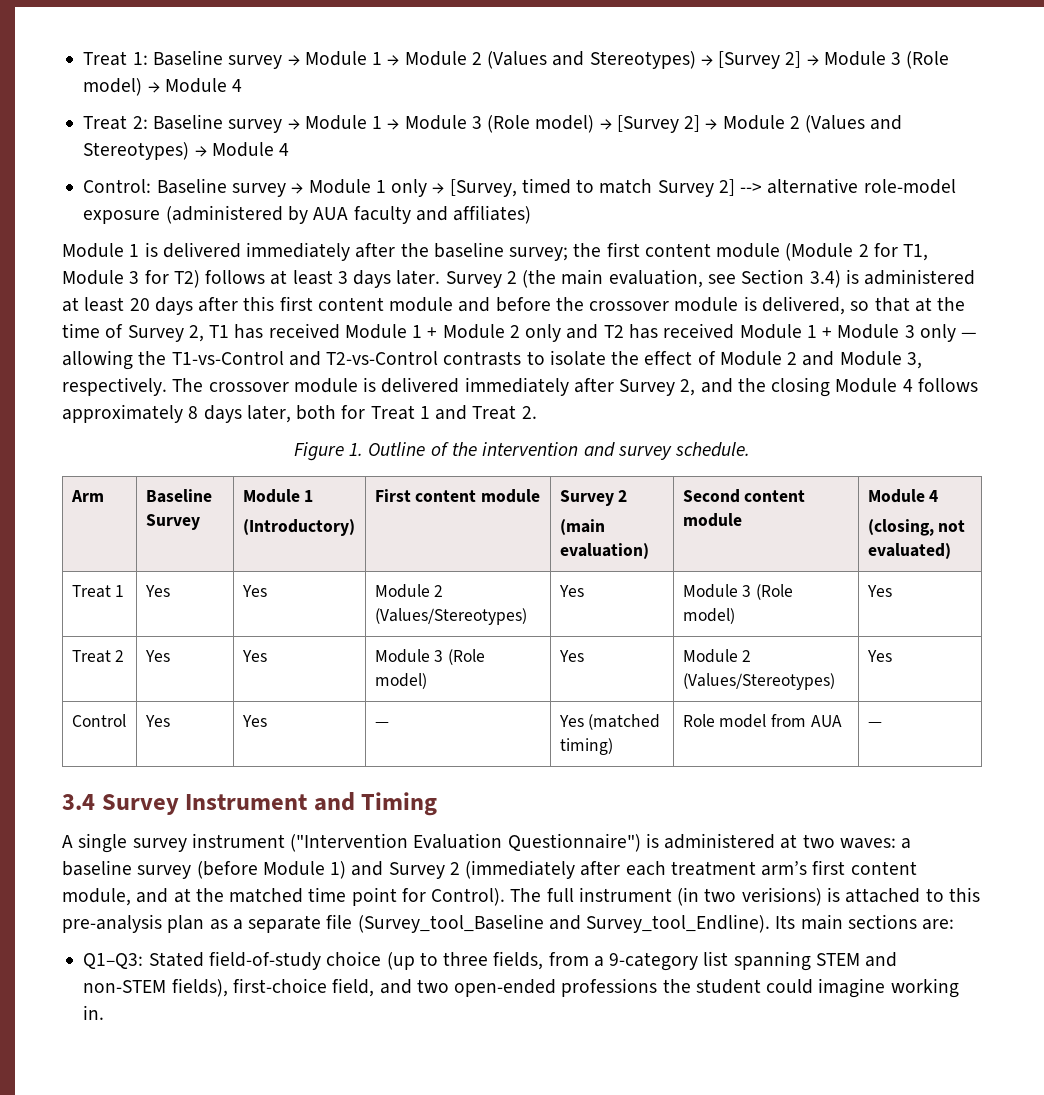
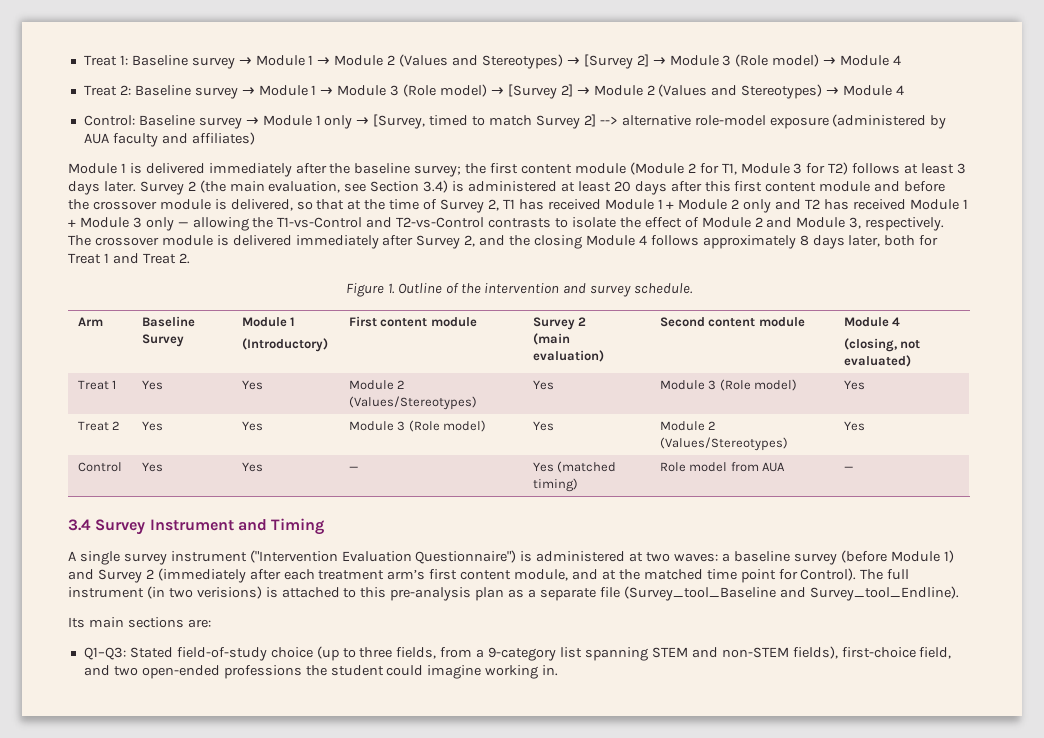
- The full instrument (in two verisions) is attached to this pre-analysis plan as a separate file (Survey_tool_Baseline and Survey_tool_Endline). Its main sections are:
+ The full instrument (in two verisions) is attached to this pre-analysis plan as a separate file (Survey_tool_Baseline and Survey_tool_Endline).
+ Its main sections are:

